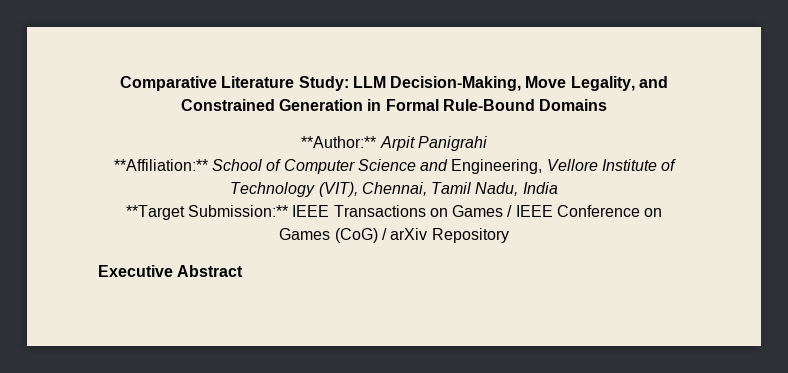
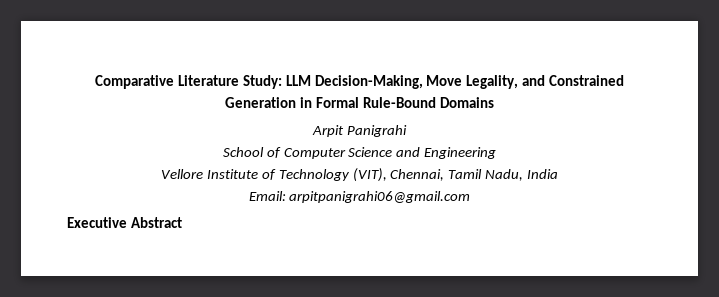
- **Author:** Arpit Panigrahi
+ Arpit Panigrahi
- **Affiliation:** School of Computer Science and Engineering, Vellore Institute of Technology (VIT), Chennai, Tamil Nadu, India
+ School of Computer Science and Engineering
+ Vellore Institute of Technology (VIT), Chennai, Tamil Nadu, India
- **Target Submission:** IEEE Transactions on Games / IEEE Conference on Games (CoG) / arXiv Repository
+ Email: arpitpanigrahi06@gmail.com

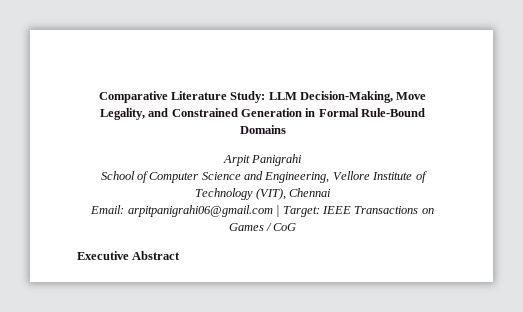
- School of Computer Science and Engineering
- Vellore Institute of Technology (VIT), Chennai, Tamil Nadu, India
- Email: arpitpanigrahi06@gmail.com
+ School of Computer Science and Engineering, Vellore Institute of Technology (VIT), Chennai
+ Email: arpitpanigrahi06@gmail.com | Target: IEEE Transactions on Games / CoG

